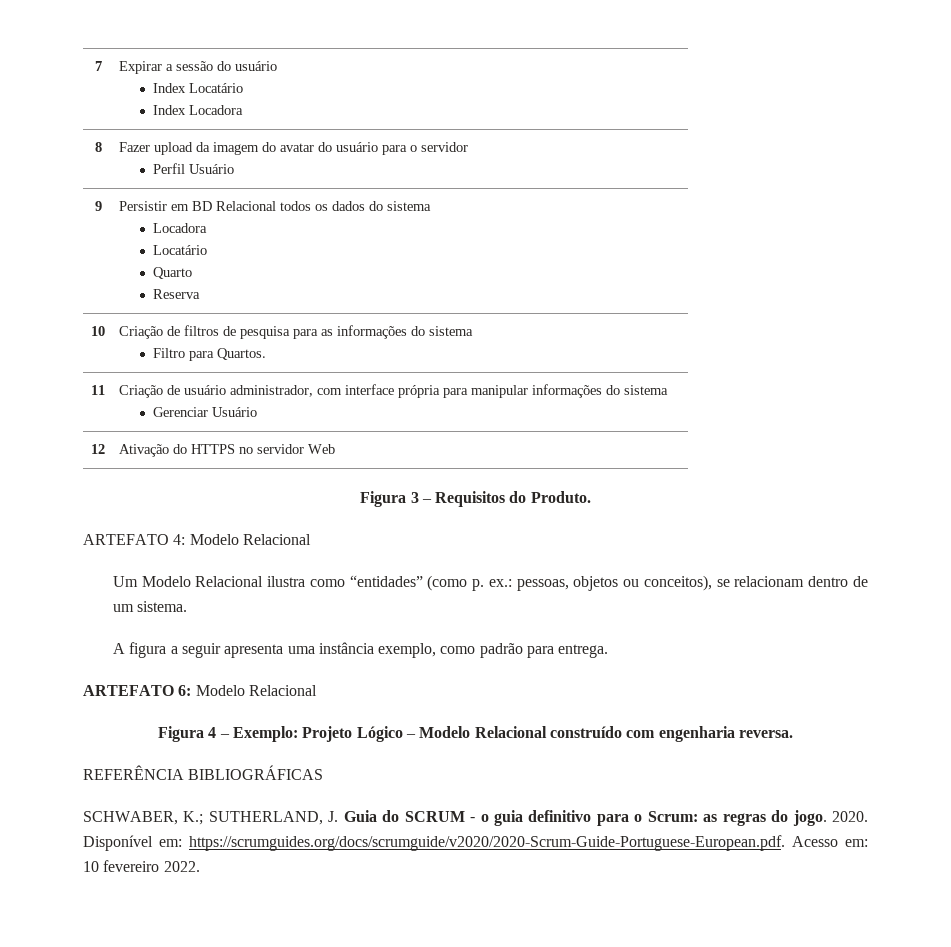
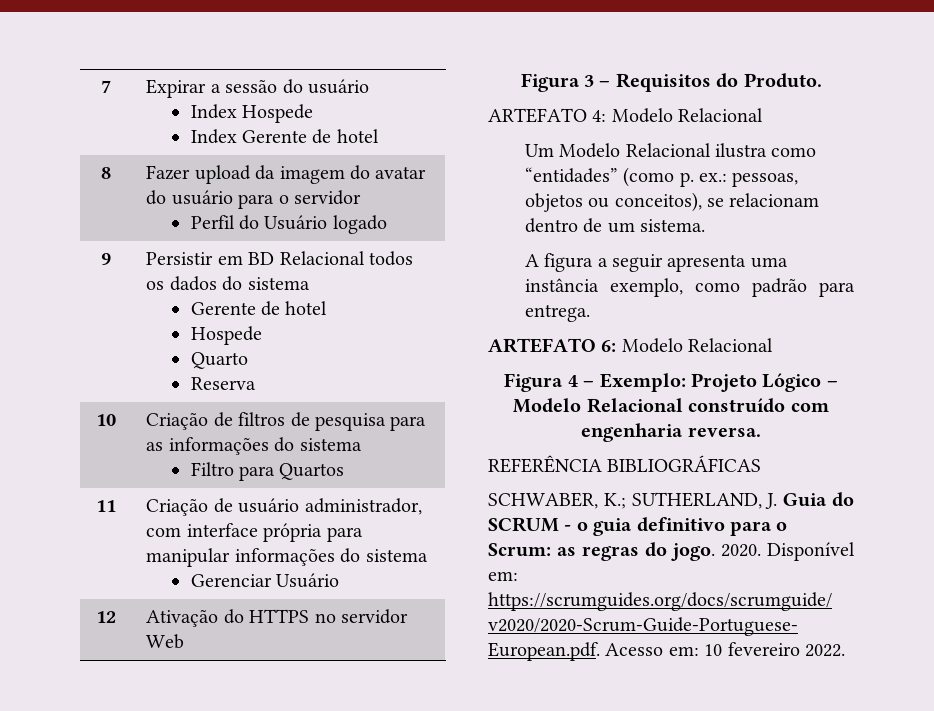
  7 | Expirar a sessão do usuário
- Index Locatário
- Index Locadora
+ Index Hospede
+ Index Gerente de hotel
  8 | Fazer upload da imagem do avatar do usuário para o servidor
- Perfil Usuário
+ Perfil do Usuário logado
  9 | Persistir em BD Relacional todos os dados do sistema
- Locadora
- Locatário
+ Gerente de hotel
+ Hospede
  10 | Criação de filtros de pesquisa para as informações do sistema
- Filtro para Quartos.
+ Filtro para Quartos

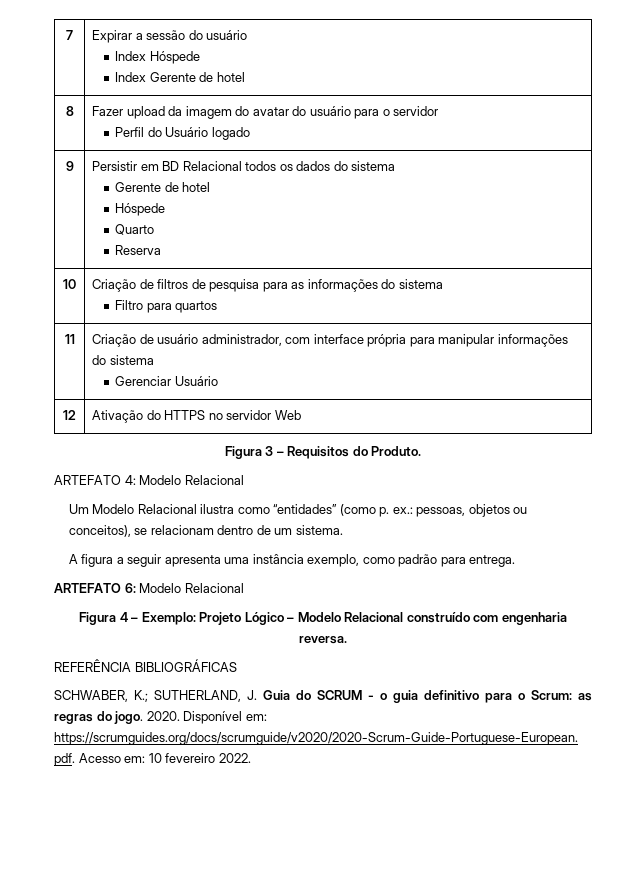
  7 | Expirar a sessão do usuário
- Index Hospede
+ Index Hóspede
  9 | Persistir em BD Relacional todos os dados do sistema
  Gerente de hotel
- Hospede
+ Hóspede
  10 | Criação de filtros de pesquisa para as informações do sistema
- Filtro para Quartos
+ Filtro para quartos

